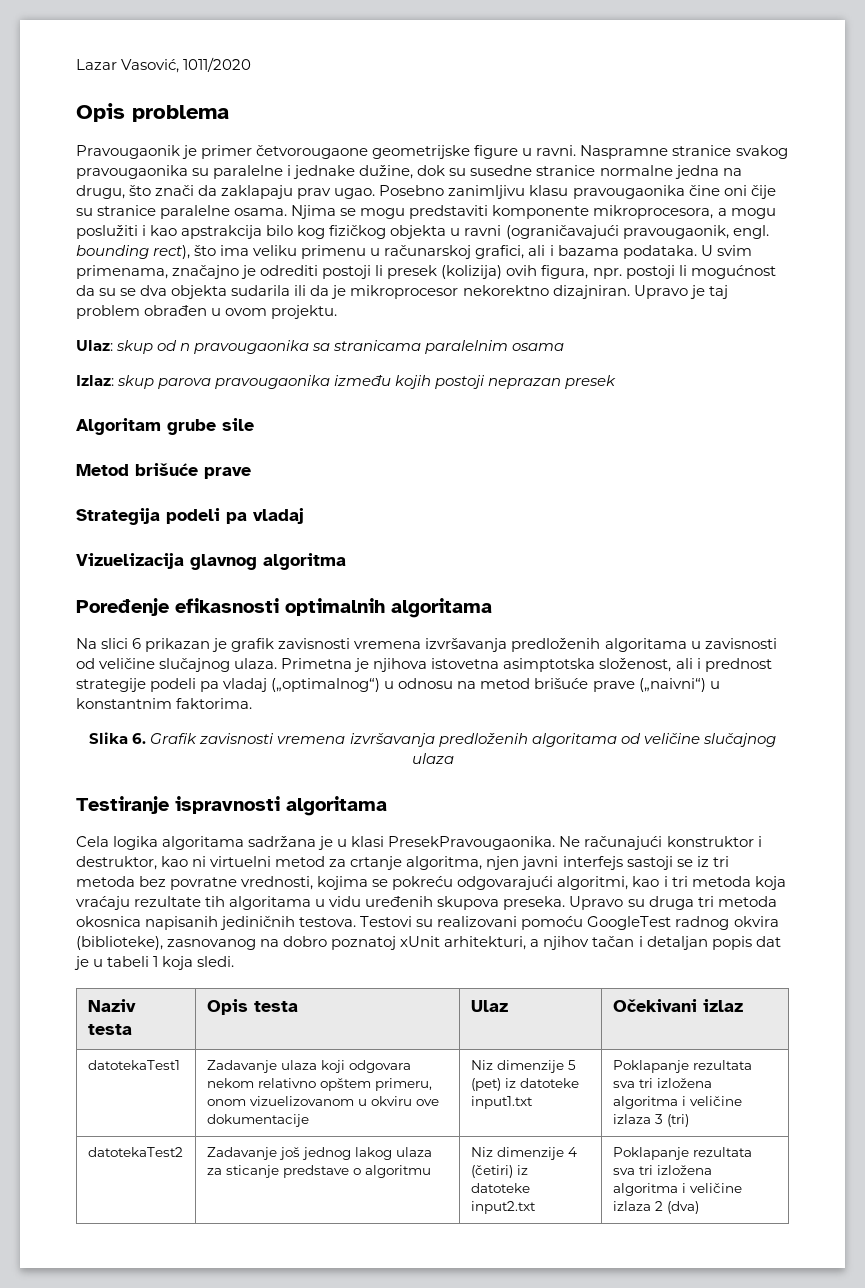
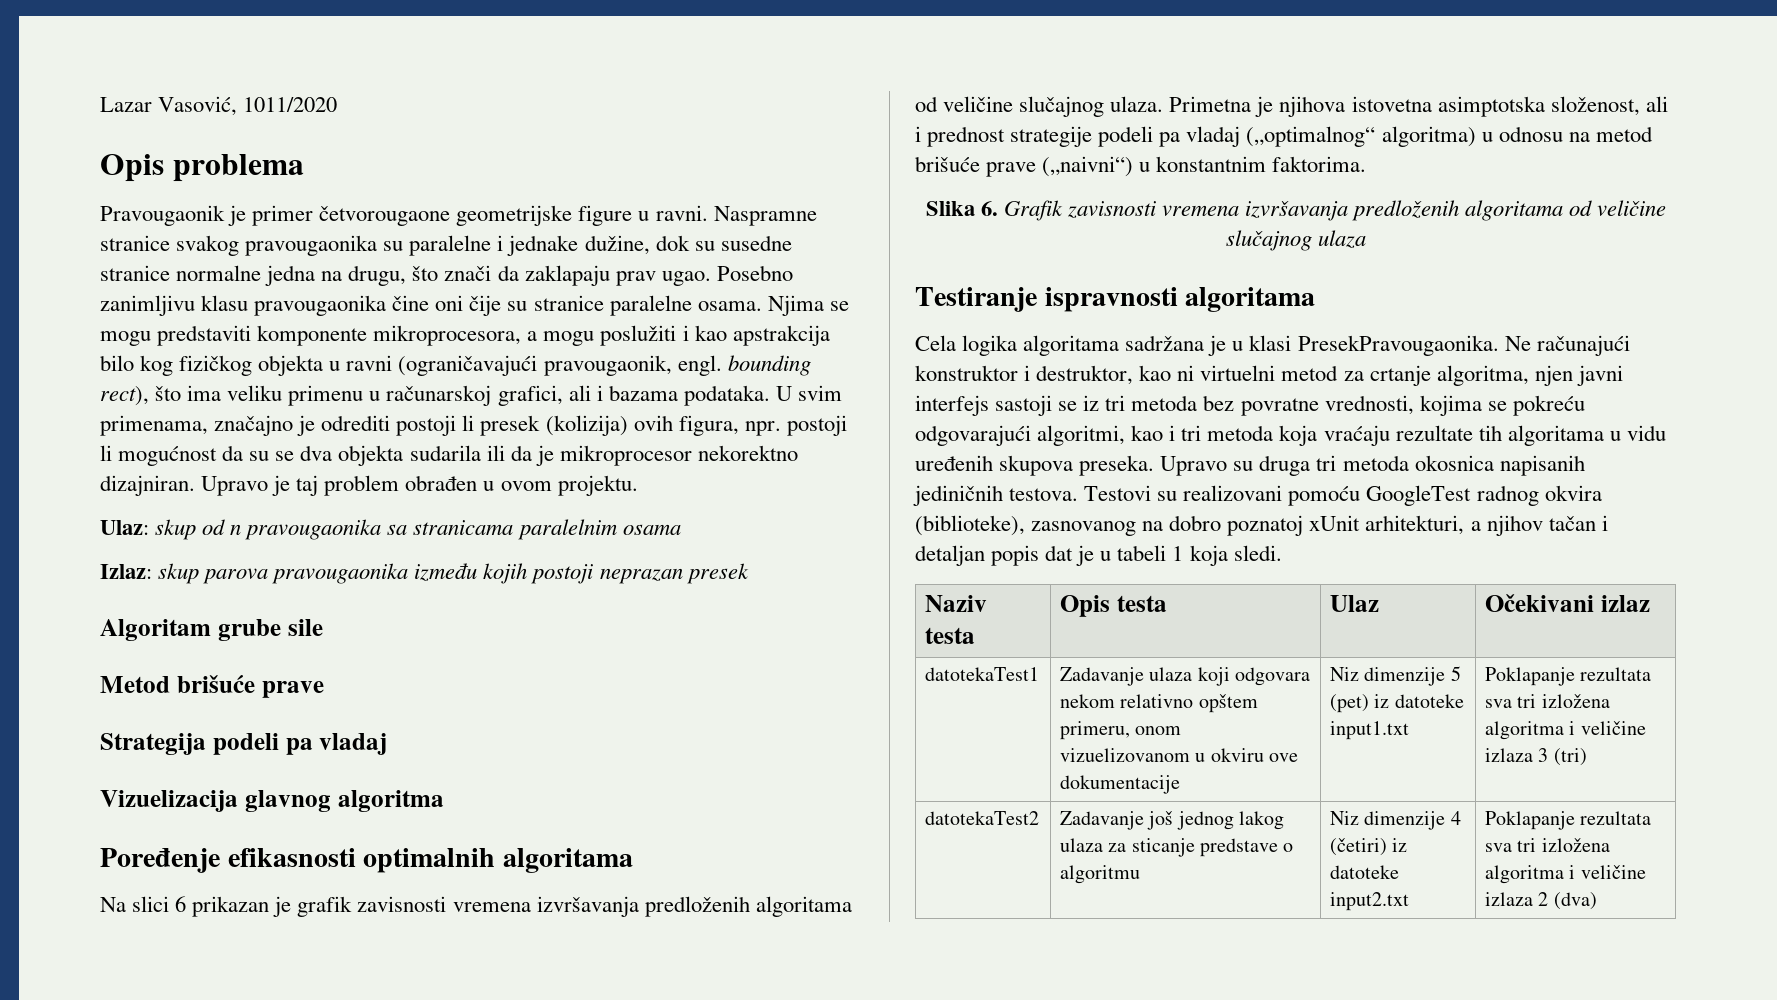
- Na slici 6 prikazan je grafik zavisnosti vremena izvršavanja predloženih algoritama u zavisnosti od veličine slučajnog ulaza.
+ Na slici 6 prikazan je grafik zavisnosti vremena izvršavanja predloženih algoritama od veličine slučajnog ulaza.
- Primetna je njihova istovetna asimptotska složenost, ali i prednost strategije podeli pa vladaj („optimalnog“) u odnosu na metod brišuće prave („naivni“) u konstantnim faktorima.
+ Primetna je njihova istovetna asimptotska složenost, ali i prednost strategije podeli pa vladaj („optimalnog“ algoritma) u odnosu na metod brišuće prave („naivni“) u konstantnim faktorima.

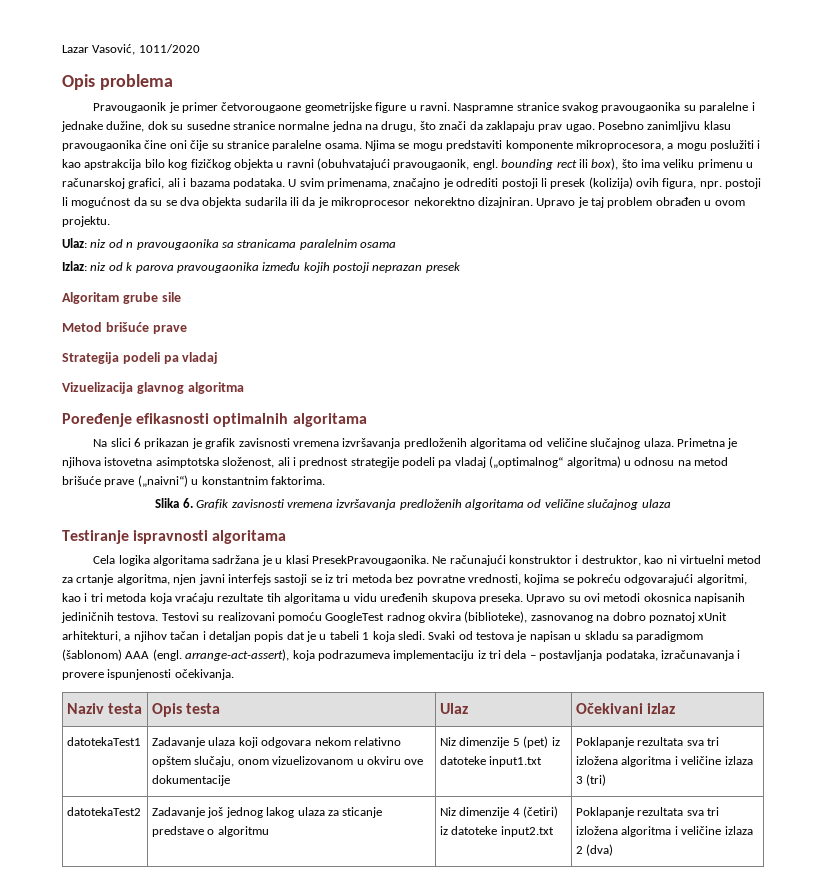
- Njima se mogu predstaviti komponente mikroprocesora, a mogu poslužiti i kao apstrakcija bilo kog fizičkog objekta u ravni (ograničavajući pravougaonik, engl. bounding rect), što ima veliku primenu u računarskoj grafici, ali i bazama podataka.
+ Njima se mogu predstaviti komponente mikroprocesora, a mogu poslužiti i kao apstrakcija bilo kog fizičkog objekta u ravni (obuhvatajući pravougaonik, engl. bounding rect ili box), što ima veliku primenu u računarskoj grafici, ali i bazama podataka.
- Ulaz: skup od n pravougaonika sa stranicama paralelnim osama
+ Ulaz: niz od n pravougaonika sa stranicama paralelnim osama
- Izlaz: skup parova pravougaonika između kojih postoji neprazan presek
+ Izlaz: niz od k parova pravougaonika između kojih postoji neprazan presek
- Upravo su druga tri metoda okosnica napisanih jediničnih testova.
+ Upravo su ovi metodi okosnica napisanih jediničnih testova.
+ Svaki od testova je napisan u skladu sa paradigmom (šablonom) AAA (engl. arrange-act-assert), koja podrazumeva implementaciju iz tri dela – postavljanja podataka, izračunavanja i provere ispunjenosti očekivanja.
- datotekaTest1 | Zadavanje ulaza koji odgovara nekom relativno opštem primeru, onom vizuelizovanom u okviru ove dokumentacije | Niz dimenzije 5 (pet) iz datoteke input1.txt | Poklapanje rezultata sva tri izložena algoritma i veličine izlaza 3 (tri)
+ datotekaTest1 | Zadavanje ulaza koji odgovara nekom relativno opštem slučaju, onom vizuelizovanom u okviru ove dokumentacije | Niz dimenzije 5 (pet) iz datoteke input1.txt | Poklapanje rezultata sva tri izložena algoritma i veličine izlaza 3 (tri)

